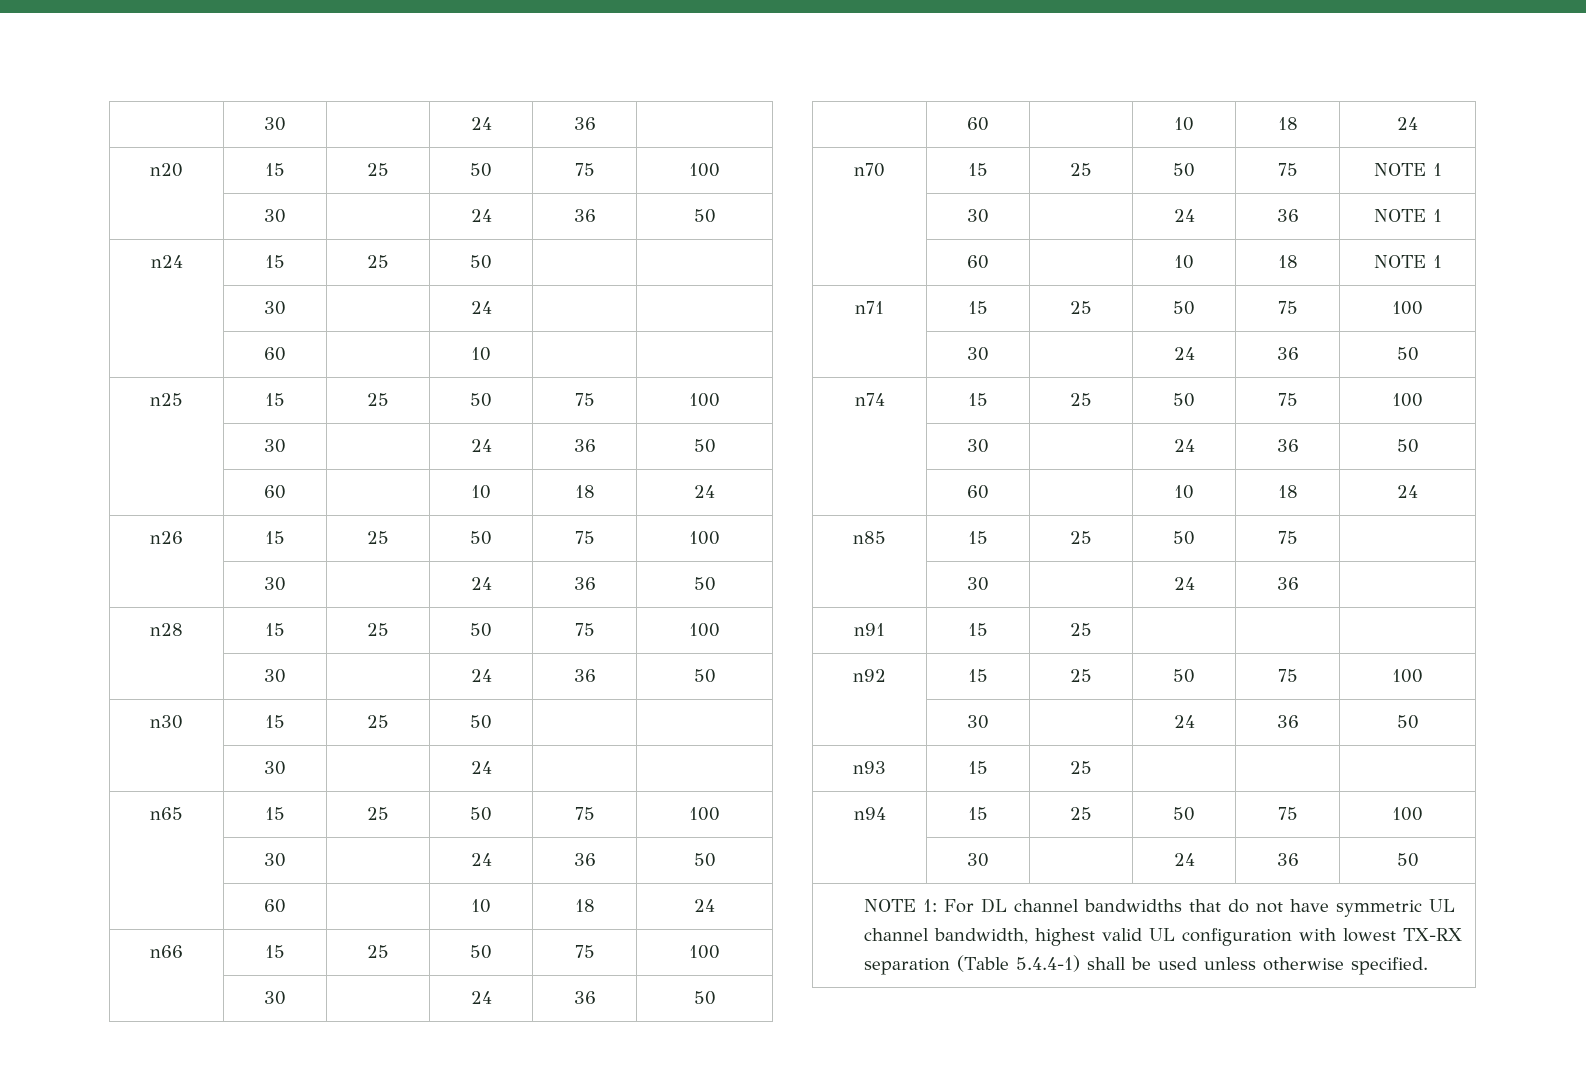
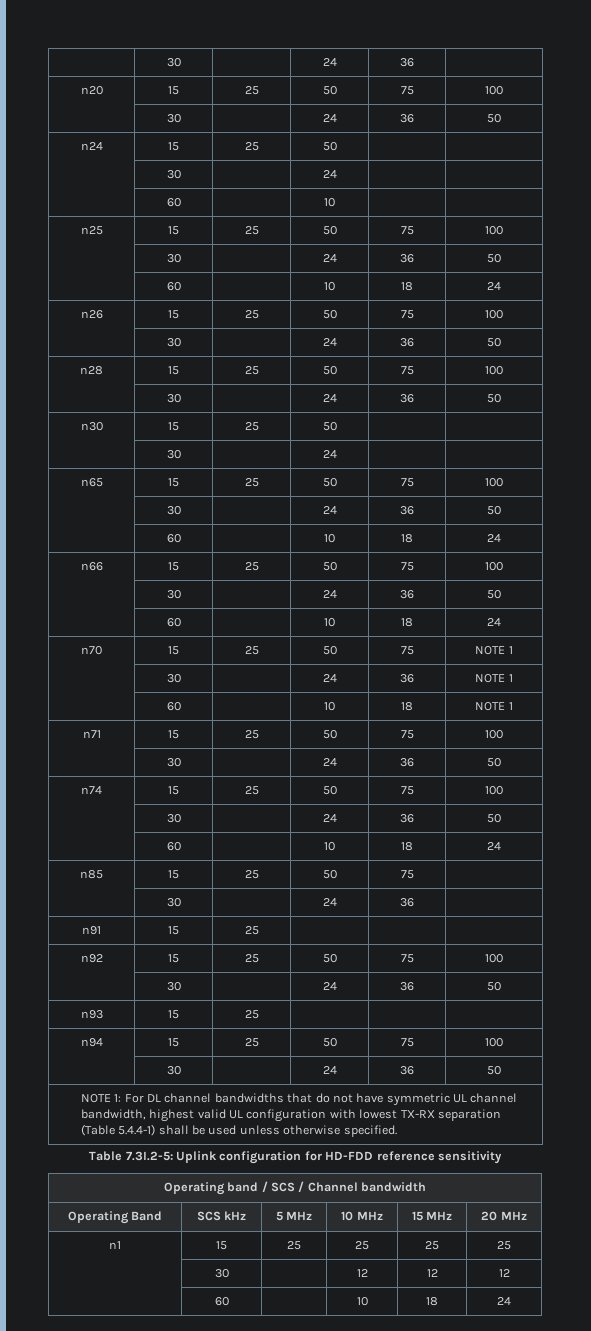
+ Table 7.3I.2-5: Uplink configuration for HD-FDD reference sensitivity
+ Operating band / SCS / Channel bandwidth
+ Operating Band | SCS kHz | 5 MHz | 10 MHz | 15 MHz | 20 MHz
+ n1 | 15 | 25 | 25 | 25 | 25
+ | 30 | | 12 | 12 | 12
+ | 60 | | 10 | 18 | 24

